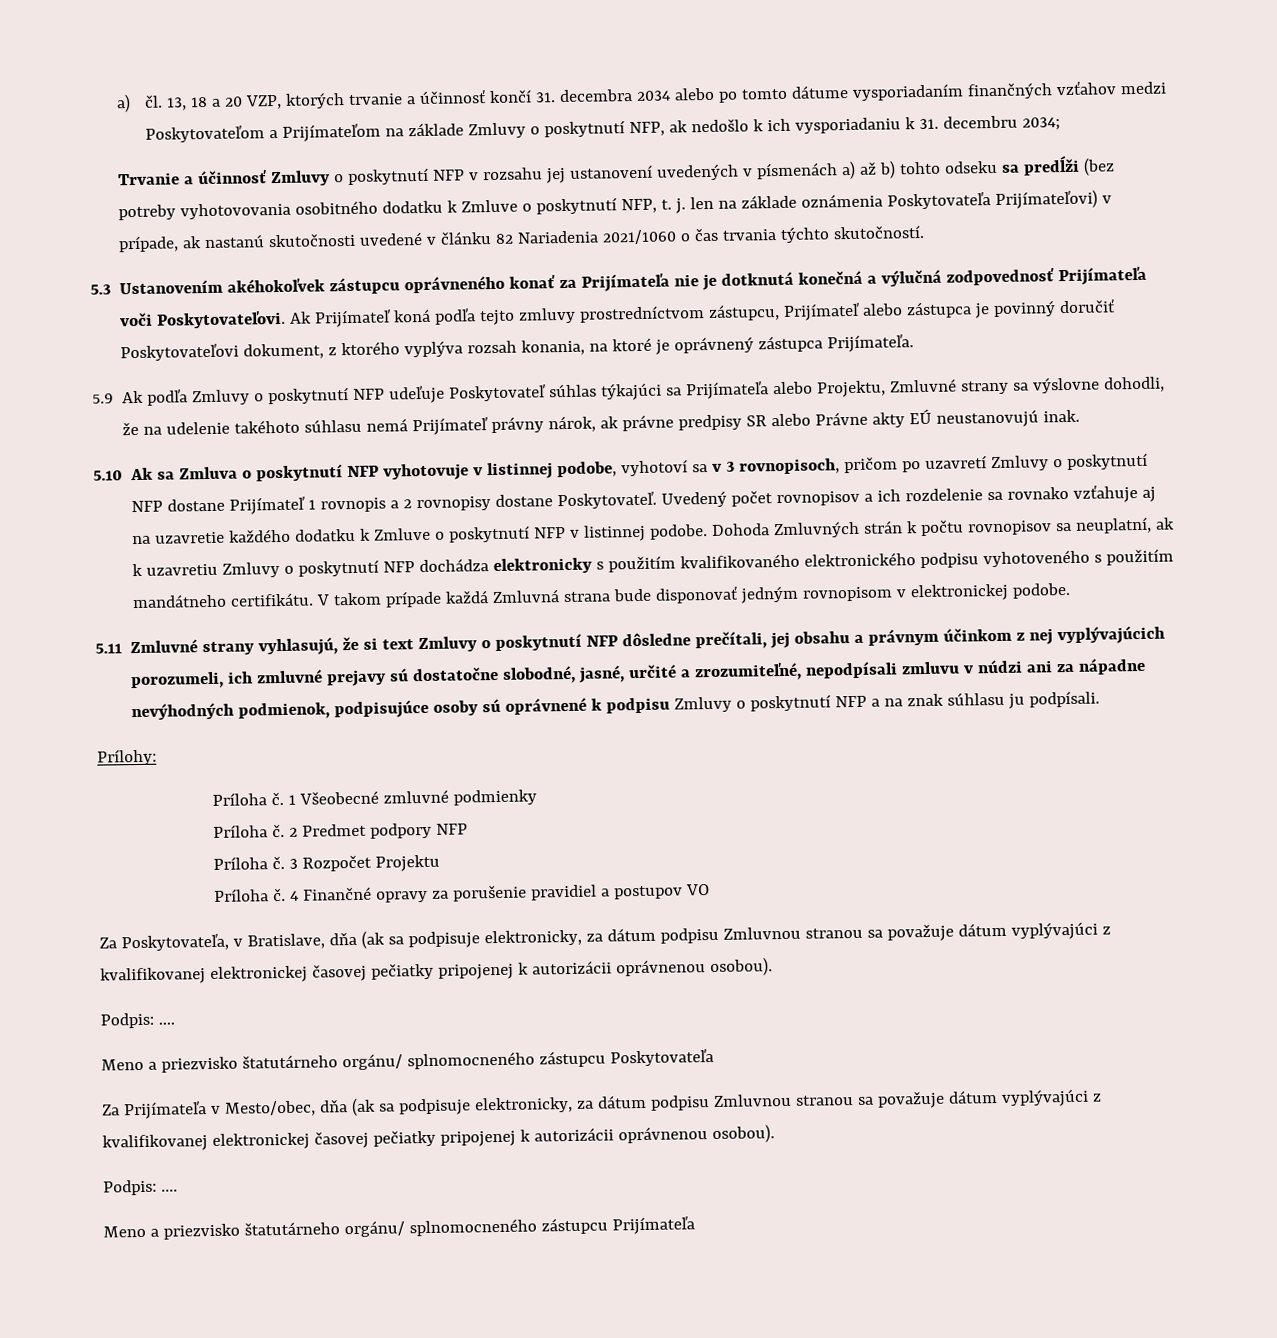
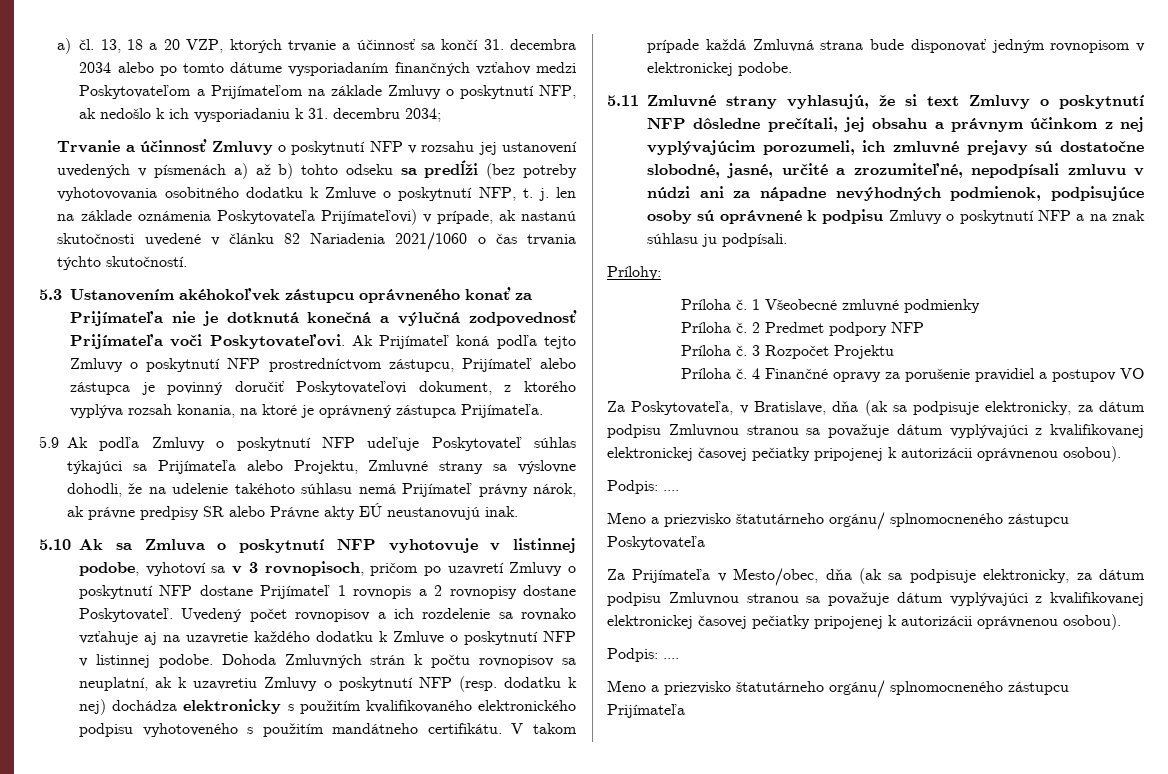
- a) čl. 13, 18 a 20 VZP, ktorých trvanie a účinnosť končí 31. decembra 2034 alebo po tomto dátume vysporiadaním finančných vzťahov medzi Poskytovateľom a Prijímateľom na základe Zmluvy o poskytnutí NFP, ak nedošlo k ich vysporiadaniu k 31. decembru 2034;
+ a) čl. 13, 18 a 20 VZP, ktorých trvanie a účinnosť sa končí 31. decembra 2034 alebo po tomto dátume vysporiadaním finančných vzťahov medzi Poskytovateľom a Prijímateľom na základe Zmluvy o poskytnutí NFP, ak nedošlo k ich vysporiadaniu k 31. decembru 2034;
- Ak Prijímateľ koná podľa tejto zmluvy prostredníctvom zástupcu, Prijímateľ alebo zástupca je povinný doručiť Poskytovateľovi dokument, z ktorého vyplýva rozsah konania, na ktoré je oprávnený zástupca Prijímateľa.
+ Ak Prijímateľ koná podľa tejto Zmluvy o poskytnutí NFP prostredníctvom zástupcu, Prijímateľ alebo zástupca je povinný doručiť Poskytovateľovi dokument, z ktorého vyplýva rozsah konania, na ktoré je oprávnený zástupca Prijímateľa.
- Dohoda Zmluvných strán k počtu rovnopisov sa neuplatní, ak k uzavretiu Zmluvy o poskytnutí NFP dochádza elektronicky s použitím kvalifikovaného elektronického podpisu vyhotoveného s použitím mandátneho certifikátu.
+ Dohoda Zmluvných strán k počtu rovnopisov sa neuplatní, ak k uzavretiu Zmluvy o poskytnutí NFP (resp. dodatku k nej) dochádza elektronicky s použitím kvalifikovaného elektronického podpisu vyhotoveného s použitím mandátneho certifikátu.
- 5.11 Zmluvné strany vyhlasujú, že si text Zmluvy o poskytnutí NFP dôsledne prečítali, jej obsahu a právnym účinkom z nej vyplývajúcich porozumeli, ich zmluvné prejavy sú dostatočne slobodné, jasné, určité a zrozumiteľné, nepodpísali zmluvu v núdzi ani za nápadne nevýhodných podmienok, podpisujúce osoby sú oprávnené k podpisu Zmluvy o poskytnutí NFP a na znak súhlasu ju podpísali.
+ 5.11 Zmluvné strany vyhlasujú, že si text Zmluvy o poskytnutí NFP dôsledne prečítali, jej obsahu a právnym účinkom z nej vyplývajúcim porozumeli, ich zmluvné prejavy sú dostatočne slobodné, jasné, určité a zrozumiteľné, nepodpísali zmluvu v núdzi ani za nápadne nevýhodných podmienok, podpisujúce osoby sú oprávnené k podpisu Zmluvy o poskytnutí NFP a na znak súhlasu ju podpísali.

